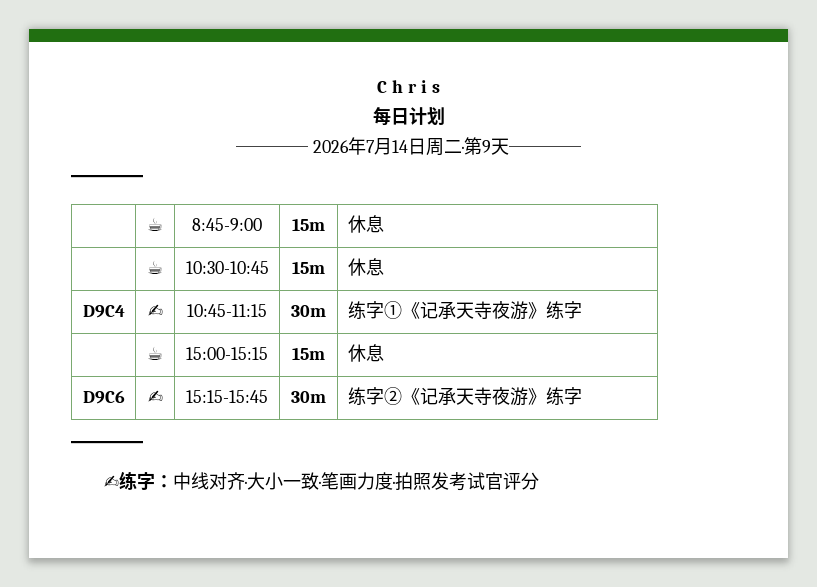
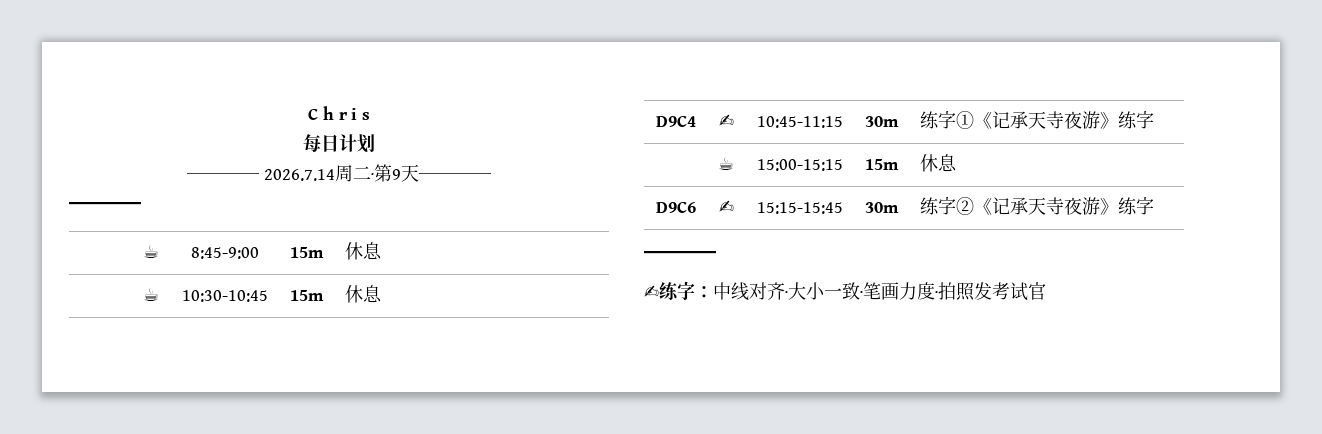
- ──── 2026年7月14日周二·第9天────
+ ──── 2026.7.14周二·第9天────
- ✍练字：中线对齐·大小一致·笔画力度·拍照发考试官评分
+ ✍练字：中线对齐·大小一致·笔画力度·拍照发考试官

